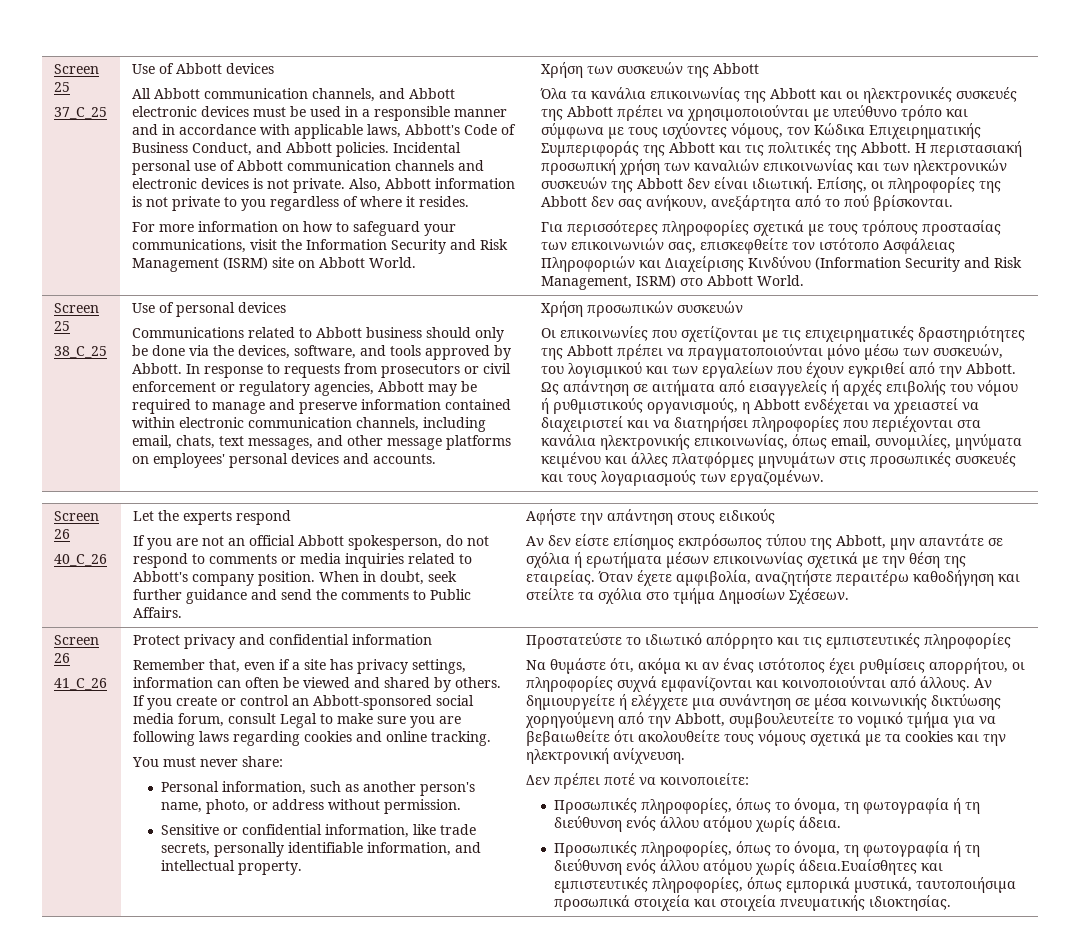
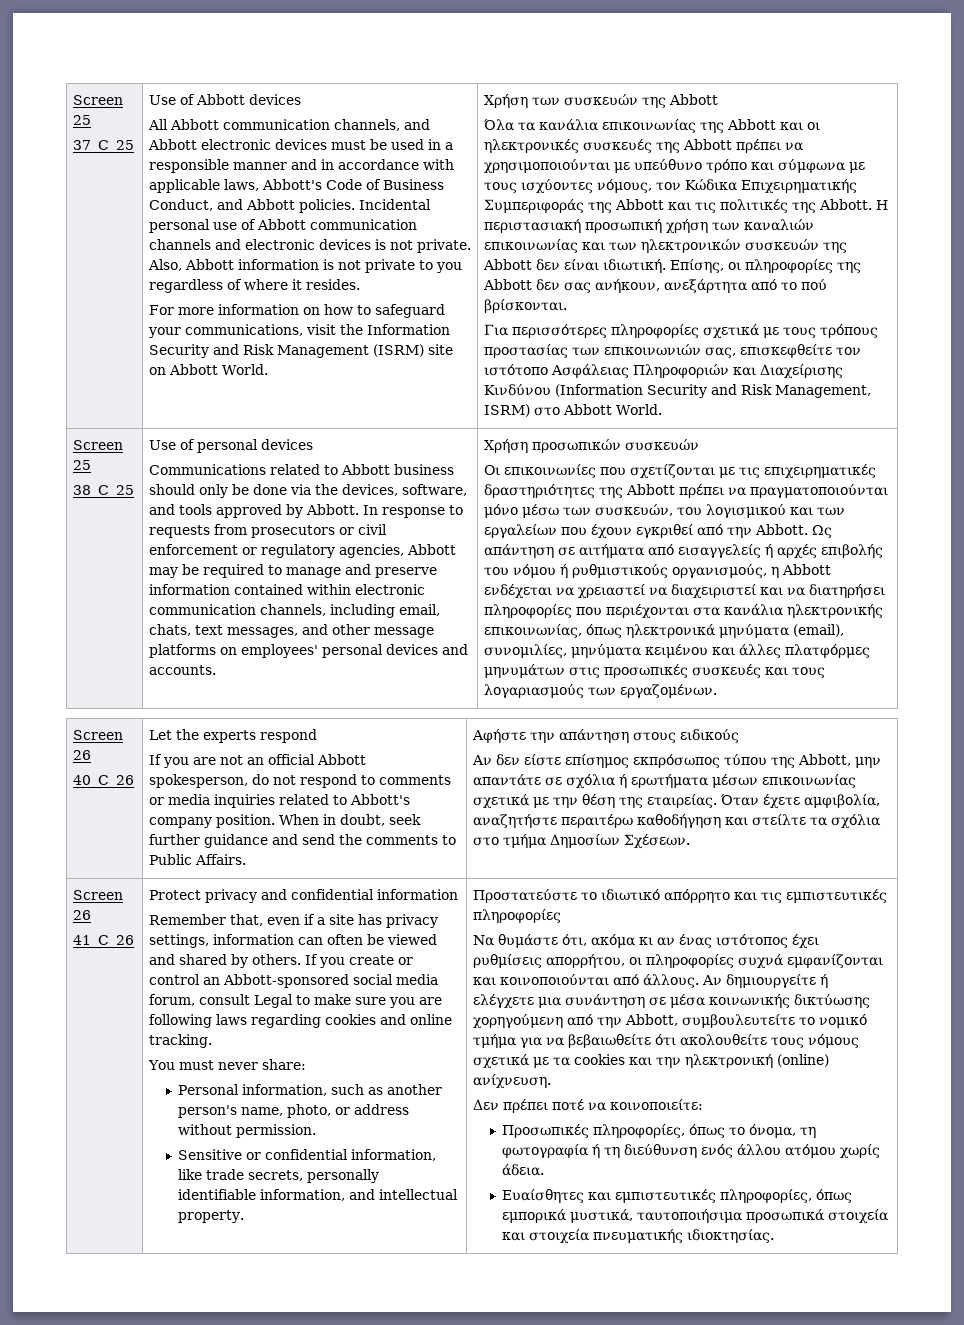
- Ως απάντηση σε αιτήματα από εισαγγελείς ή αρχές επιβολής του νόμου ή ρυθμιστικούς οργανισμούς, η Abbott ενδέχεται να χρειαστεί να διαχειριστεί και να διατηρήσει πληροφορίες που περιέχονται στα κανάλια ηλεκτρονικής επικοινωνίας, όπως email, συνομιλίες, μηνύματα κειμένου και άλλες πλατφόρμες μηνυμάτων στις προσωπικές συσκευές και τους λογαριασμούς των εργαζομένων.
+ Ως απάντηση σε αιτήματα από εισαγγελείς ή αρχές επιβολής του νόμου ή ρυθμιστικούς οργανισμούς, η Abbott ενδέχεται να χρειαστεί να διαχειριστεί και να διατηρήσει πληροφορίες που περιέχονται στα κανάλια ηλεκτρονικής επικοινωνίας, όπως ηλεκτρονικά μηνύματα (email), συνομιλίες, μηνύματα κειμένου και άλλες πλατφόρμες μηνυμάτων στις προσωπικές συσκευές και τους λογαριασμούς των εργαζομένων.
- Αν δημιουργείτε ή ελέγχετε μια συνάντηση σε μέσα κοινωνικής δικτύωσης χορηγούμενη από την Abbott, συμβουλευτείτε το νομικό τμήμα για να βεβαιωθείτε ότι ακολουθείτε τους νόμους σχετικά με τα cookies και την ηλεκτρονική ανίχνευση.
+ Αν δημιουργείτε ή ελέγχετε μια συνάντηση σε μέσα κοινωνικής δικτύωσης χορηγούμενη από την Abbott, συμβουλευτείτε το νομικό τμήμα για να βεβαιωθείτε ότι ακολουθείτε τους νόμους σχετικά με τα cookies και την ηλεκτρονική (online) ανίχνευση.
- Προσωπικές πληροφορίες, όπως το όνομα, τη φωτογραφία ή τη διεύθυνση ενός άλλου ατόμου χωρίς άδεια.Ευαίσθητες και εμπιστευτικές πληροφορίες, όπως εμπορικά μυστικά, ταυτοποιήσιμα προσωπικά στοιχεία και στοιχεία πνευματικής ιδιοκτησίας.
+ Ευαίσθητες και εμπιστευτικές πληροφορίες, όπως εμπορικά μυστικά, ταυτοποιήσιμα προσωπικά στοιχεία και στοιχεία πνευματικής ιδιοκτησίας.

